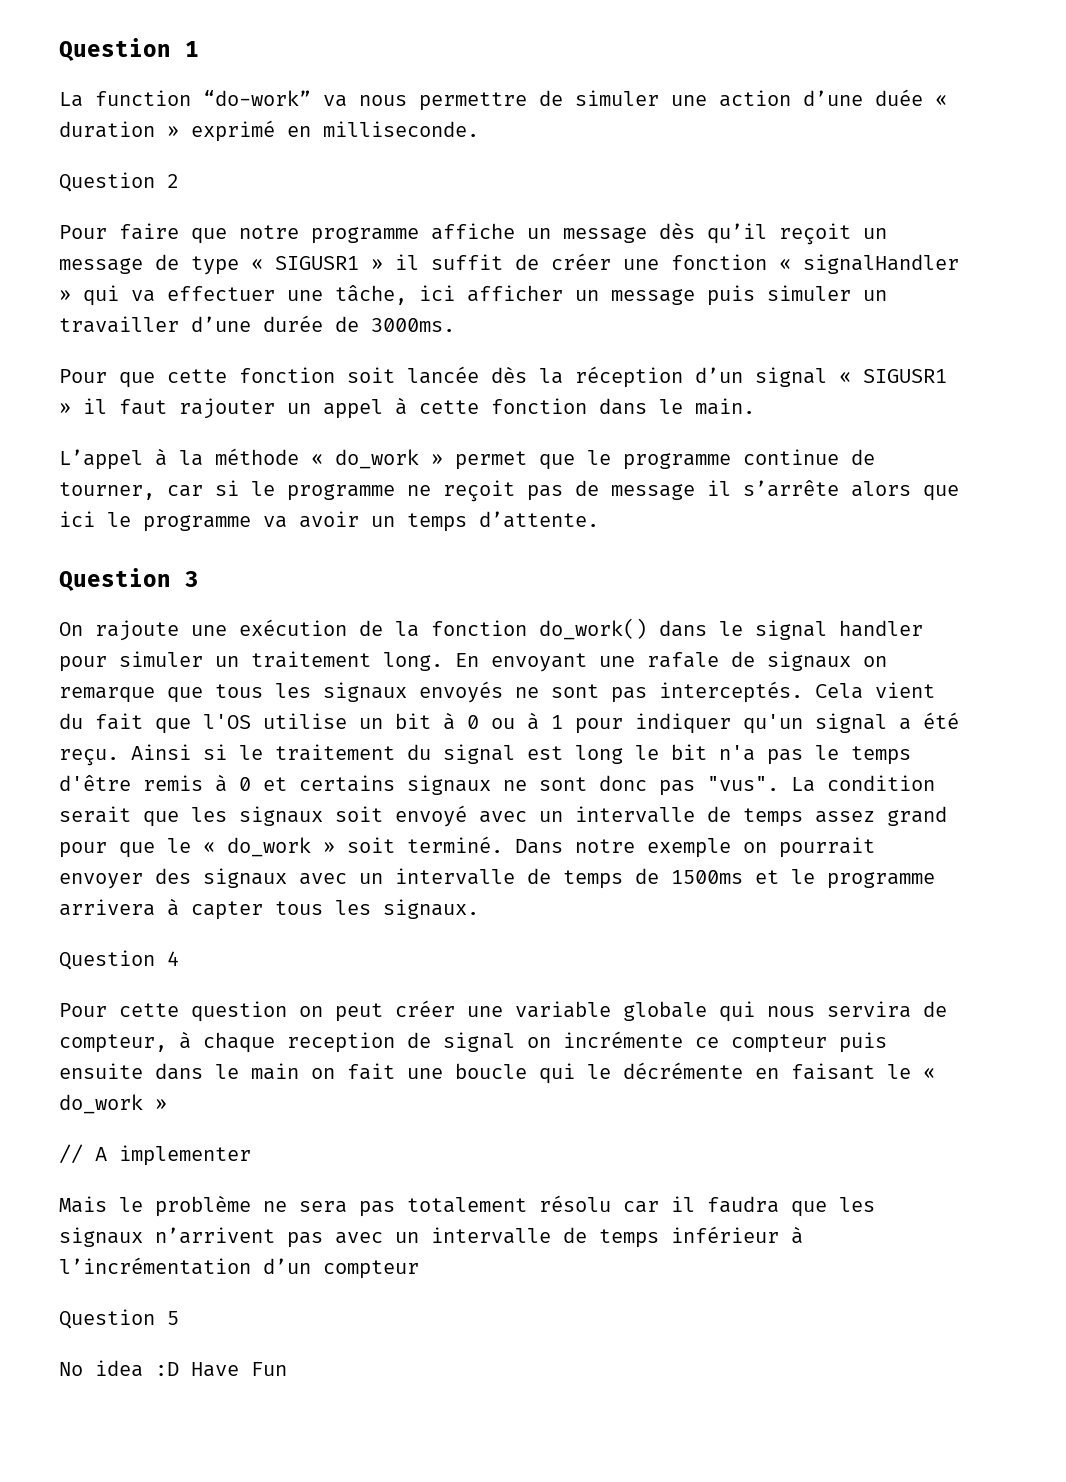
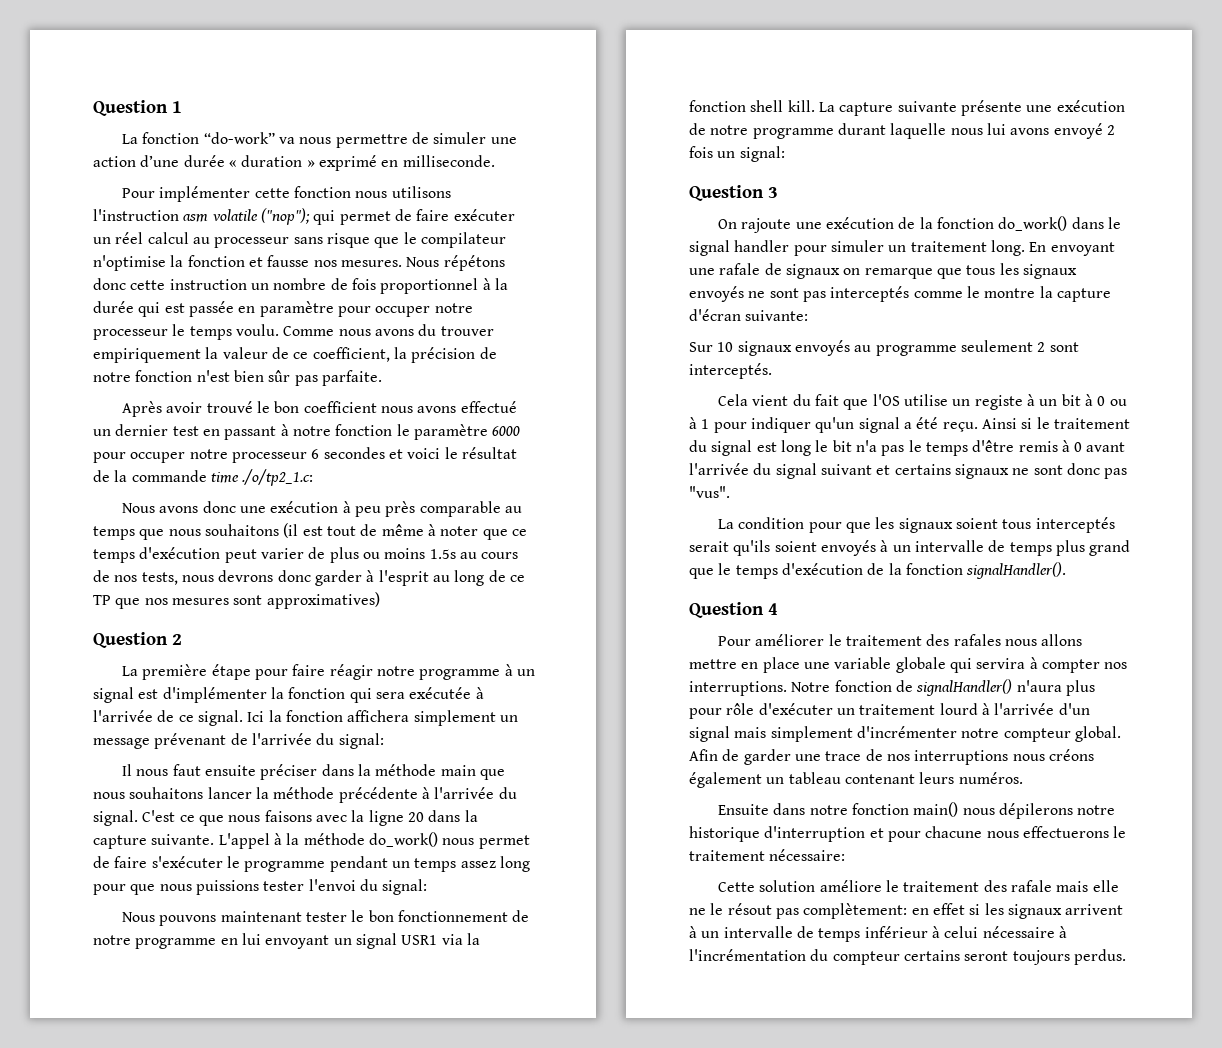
- La function “do-work” va nous permettre de simuler une action d’une duée « duration » exprimé en milliseconde.
+ La fonction “do-work” va nous permettre de simuler une action d’une durée « duration » exprimé en milliseconde.
+ Pour implémenter cette fonction nous utilisons l'instruction asm volatile ("nop"); qui permet de faire exécuter un réel calcul au processeur sans risque que le compilateur n'optimise la fonction et fausse nos mesures. Nous répétons donc cette instruction un nombre de fois proportionnel à la durée qui est passée en paramètre pour occuper notre processeur le temps voulu. Comme nous avons du trouver empiriquement la valeur de ce coefficient, la précision de notre fonction n'est bien sûr pas parfaite.
+ Après avoir trouvé le bon coefficient nous avons effectué un dernier test en passant à notre fonction le paramètre 6000 pour occuper notre processeur 6 secondes et voici le résultat de la commande time ./o/tp2_1.c:
+ Nous avons donc une exécution à peu près comparable au temps que nous souhaitons (il est tout de même à noter que ce temps d'exécution peut varier de plus ou moins 1.5s au cours de nos tests, nous devrons donc garder à l'esprit au long de ce TP que nos mesures sont approximatives)
  Question 2
- Pour faire que notre programme affiche un message dès qu’il reçoit un message de type « SIGUSR1 » il suffit de créer une fonction « signalHandler » qui va effectuer une tâche, ici afficher un message puis simuler un travailler d’une durée de 3000ms.
- Pour que cette fonction soit lancée dès la réception d’un signal « SIGUSR1 » il faut rajouter un appel à cette fonction dans le main.
- L’appel à la méthode « do_work » permet que le programme continue de tourner, car si le programme ne reçoit pas de message il s’arrête alors que ici le programme va avoir un temps d’attente.
+ La première étape pour faire réagir notre programme à un signal est d'implémenter la fonction qui sera exécutée à l'arrivée de ce signal. Ici la fonction affichera simplement un message prévenant de l'arrivée du signal:
+ Il nous faut ensuite préciser dans la méthode main que nous souhaitons lancer la méthode précédente à l'arrivée du signal. C'est ce que nous faisons avec la ligne 20 dans la capture suivante. L'appel à la méthode do_work() nous permet de faire s'exécuter le programme pendant un temps assez long pour que nous puissions tester l'envoi du signal:
+ Nous pouvons maintenant tester le bon fonctionnement de notre programme en lui envoyant un signal USR1 via la fonction shell kill. La capture suivante présente une exécution de notre programme durant laquelle nous lui avons envoyé 2 fois un signal:
- En envoyant une rafale de signaux on remarque que tous les signaux envoyés ne sont pas interceptés. Cela vient du fait que l'OS utilise un bit à 0 ou à 1 pour indiquer qu'un signal a été reçu.
+ En envoyant une rafale de signaux on remarque que tous les signaux envoyés ne sont pas interceptés comme le montre la capture d'écran suivante:
+ Sur 10 signaux envoyés au programme seulement 2 sont interceptés.
+ Cela vient du fait que l'OS utilise un registe à un bit à 0 ou à 1 pour indiquer qu'un signal a été reçu.
- Ainsi si le traitement du signal est long le bit n'a pas le temps d'être remis à 0 et certains signaux ne sont donc pas "vus". La condition serait que les signaux soit envoyé avec un intervalle de temps assez grand pour que le « do_work » soit terminé. Dans notre exemple on pourrait envoyer des signaux avec un intervalle de temps de 1500ms et le programme arrivera à capter tous les signaux.
+ Ainsi si le traitement du signal est long le bit n'a pas le temps d'être remis à 0 avant l'arrivée du signal suivant et certains signaux ne sont donc pas "vus".
+ La condition pour que les signaux soient tous interceptés serait qu'ils soient envoyés à un intervalle de temps plus grand que le temps d'exécution de la fonction signalHandler().
  Question 4
- Pour cette question on peut créer une variable globale qui nous servira de compteur, à chaque reception de signal on incrémente ce compteur puis ensuite dans le main on fait une boucle qui le décrémente en faisant le « do_work »
- // A implementer
- Mais le problème ne sera pas totalement résolu car il faudra que les signaux n’arrivent pas avec un intervalle de temps inférieur à l’incrémentation d’un compteur
- Question 5
- No idea :D Have Fun
+ Pour améliorer le traitement des rafales nous allons mettre en place une variable globale qui servira à compter nos interruptions. Notre fonction de signalHandler() n'aura plus pour rôle d'exécuter un traitement lourd à l'arrivée d'un signal mais simplement d'incrémenter notre compteur global. Afin de garder une trace de nos interruptions nous créons également un tableau contenant leurs numéros.
+ Ensuite dans notre fonction main() nous dépilerons notre historique d'interruption et pour chacune nous effectuerons le traitement nécessaire:
+ Cette solution améliore le traitement des rafale mais elle ne le résout pas complètement: en effet si les signaux arrivent à un intervalle de temps inférieur à celui nécessaire à l'incrémentation du compteur certains seront toujours perdus.

